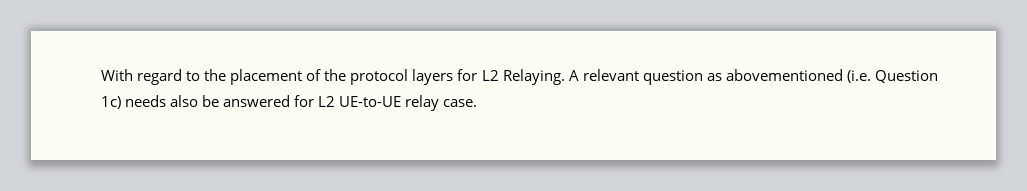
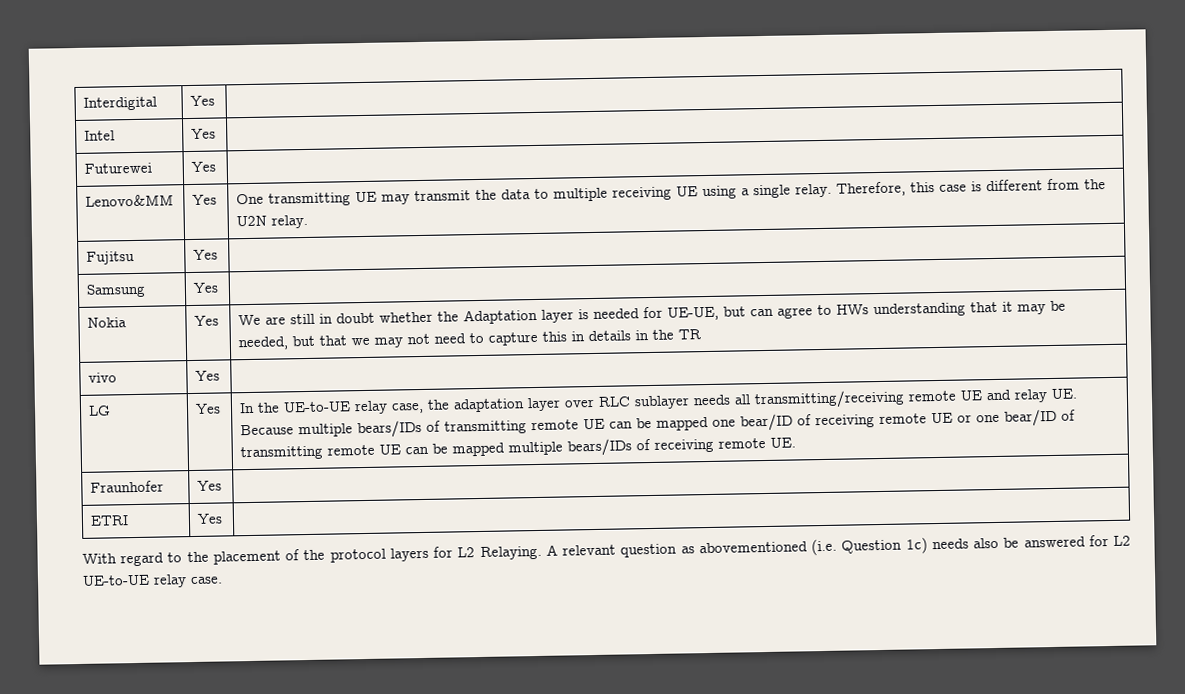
+ Interdigital | Yes |
+ Intel | Yes |
+ Futurewei | Yes |
+ Lenovo&MM | Yes | One transmitting UE may transmit the data to multiple receiving UE using a single relay. Therefore, this case is different from the U2N relay.
+ Fujitsu | Yes |
+ Samsung | Yes |
+ Nokia | Yes | We are still in doubt whether the Adaptation layer is needed for UE-UE, but can agree to HWs understanding that it may be needed, but that we may not need to capture this in details in the TR
+ vivo | Yes |
+ LG | Yes | In the UE-to-UE relay case, the adaptation layer over RLC sublayer needs all transmitting/receiving remote UE and relay UE. Because multiple bears/IDs of transmitting remote UE can be mapped one bear/ID of receiving remote UE or one bear/ID of transmitting remote UE can be mapped multiple bears/IDs of receiving remote UE.
+ Fraunhofer | Yes |
+ ETRI | Yes |

